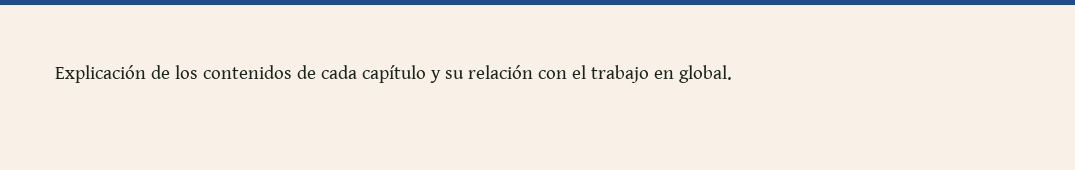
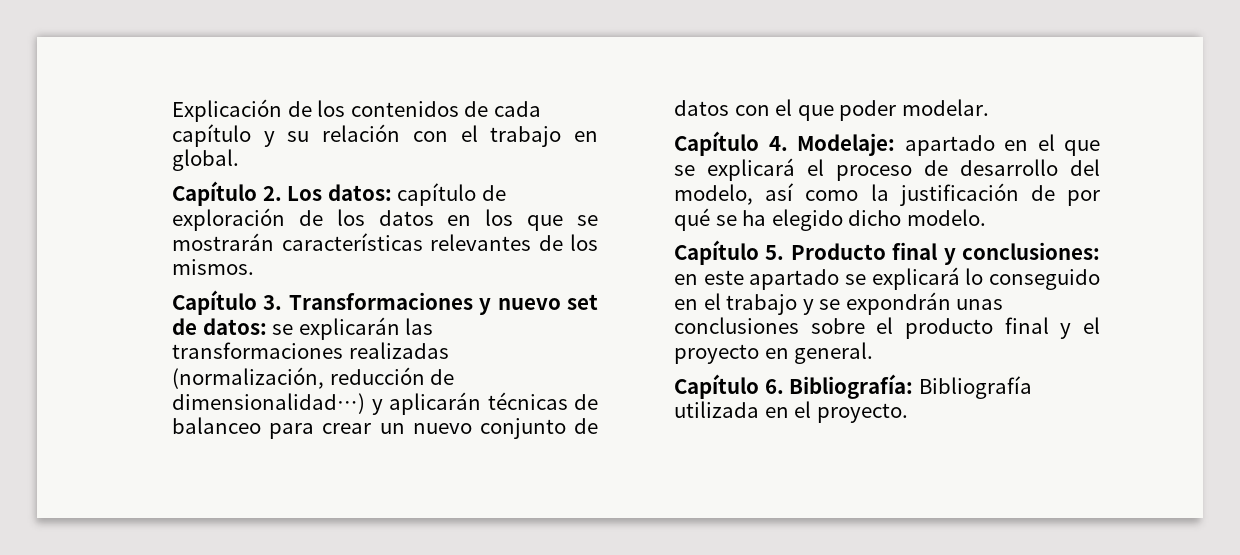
+ Capítulo 2. Los datos: capítulo de exploración de los datos en los que se mostrarán características relevantes de los mismos.
+ Capítulo 3. Transformaciones y nuevo set de datos: se explicarán las transformaciones realizadas (normalización, reducción de dimensionalidad…) y aplicarán técnicas de balanceo para crear un nuevo conjunto de datos con el que poder modelar.
+ Capítulo 4. Modelaje: apartado en el que se explicará el proceso de desarrollo del modelo, así como la justificación de por qué se ha elegido dicho modelo.
+ Capítulo 5. Producto final y conclusiones: en este apartado se explicará lo conseguido en el trabajo y se expondrán unas conclusiones sobre el producto final y el proyecto en general.
+ Capítulo 6. Bibliografía: Bibliografía utilizada en el proyecto.

